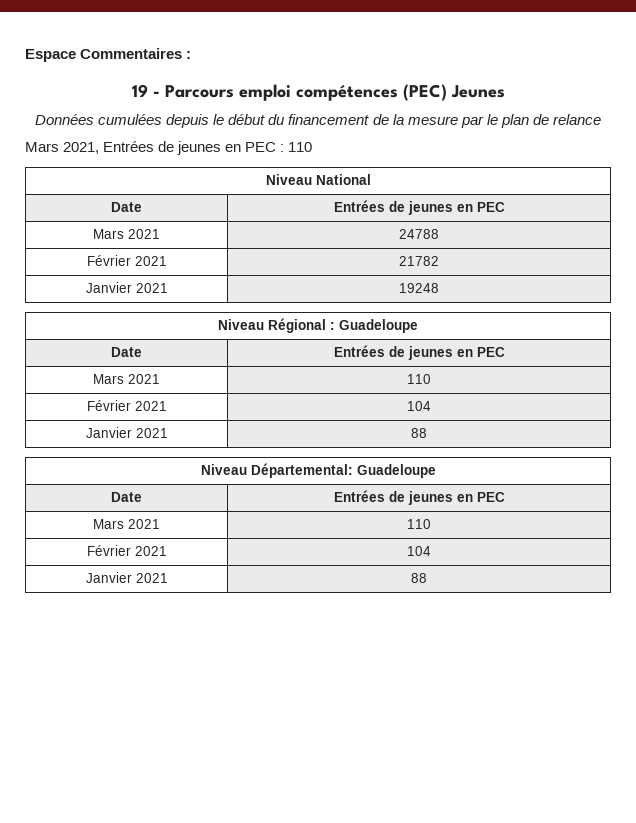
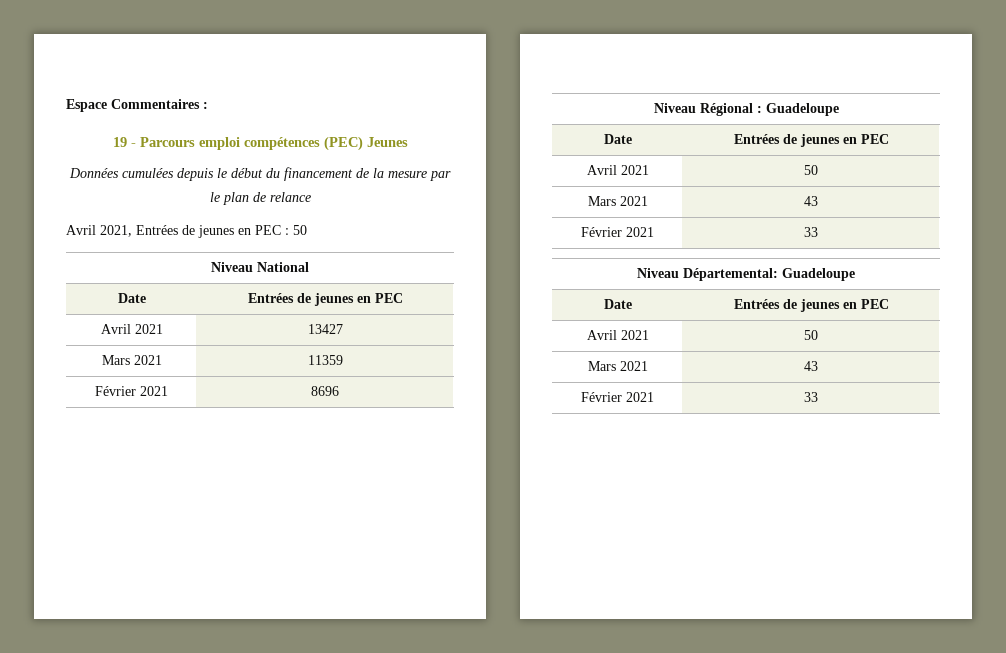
- Mars 2021, Entrées de jeunes en PEC : 110
+ Avril 2021, Entrées de jeunes en PEC : 50
- Mars 2021 | 24788
- Février 2021 | 21782
- Janvier 2021 | 19248
+ Avril 2021 | 13427
+ Mars 2021 | 11359
+ Février 2021 | 8696
  Niveau Régional : Guadeloupe
  Date | Entrées de jeunes en PEC
- Mars 2021 | 110
- Février 2021 | 104
- Janvier 2021 | 88
+ Avril 2021 | 50
+ Mars 2021 | 43
+ Février 2021 | 33
  Niveau Départemental: Guadeloupe
  Date | Entrées de jeunes en PEC
- Mars 2021 | 110
- Février 2021 | 104
- Janvier 2021 | 88
+ Avril 2021 | 50
+ Mars 2021 | 43
+ Février 2021 | 33

